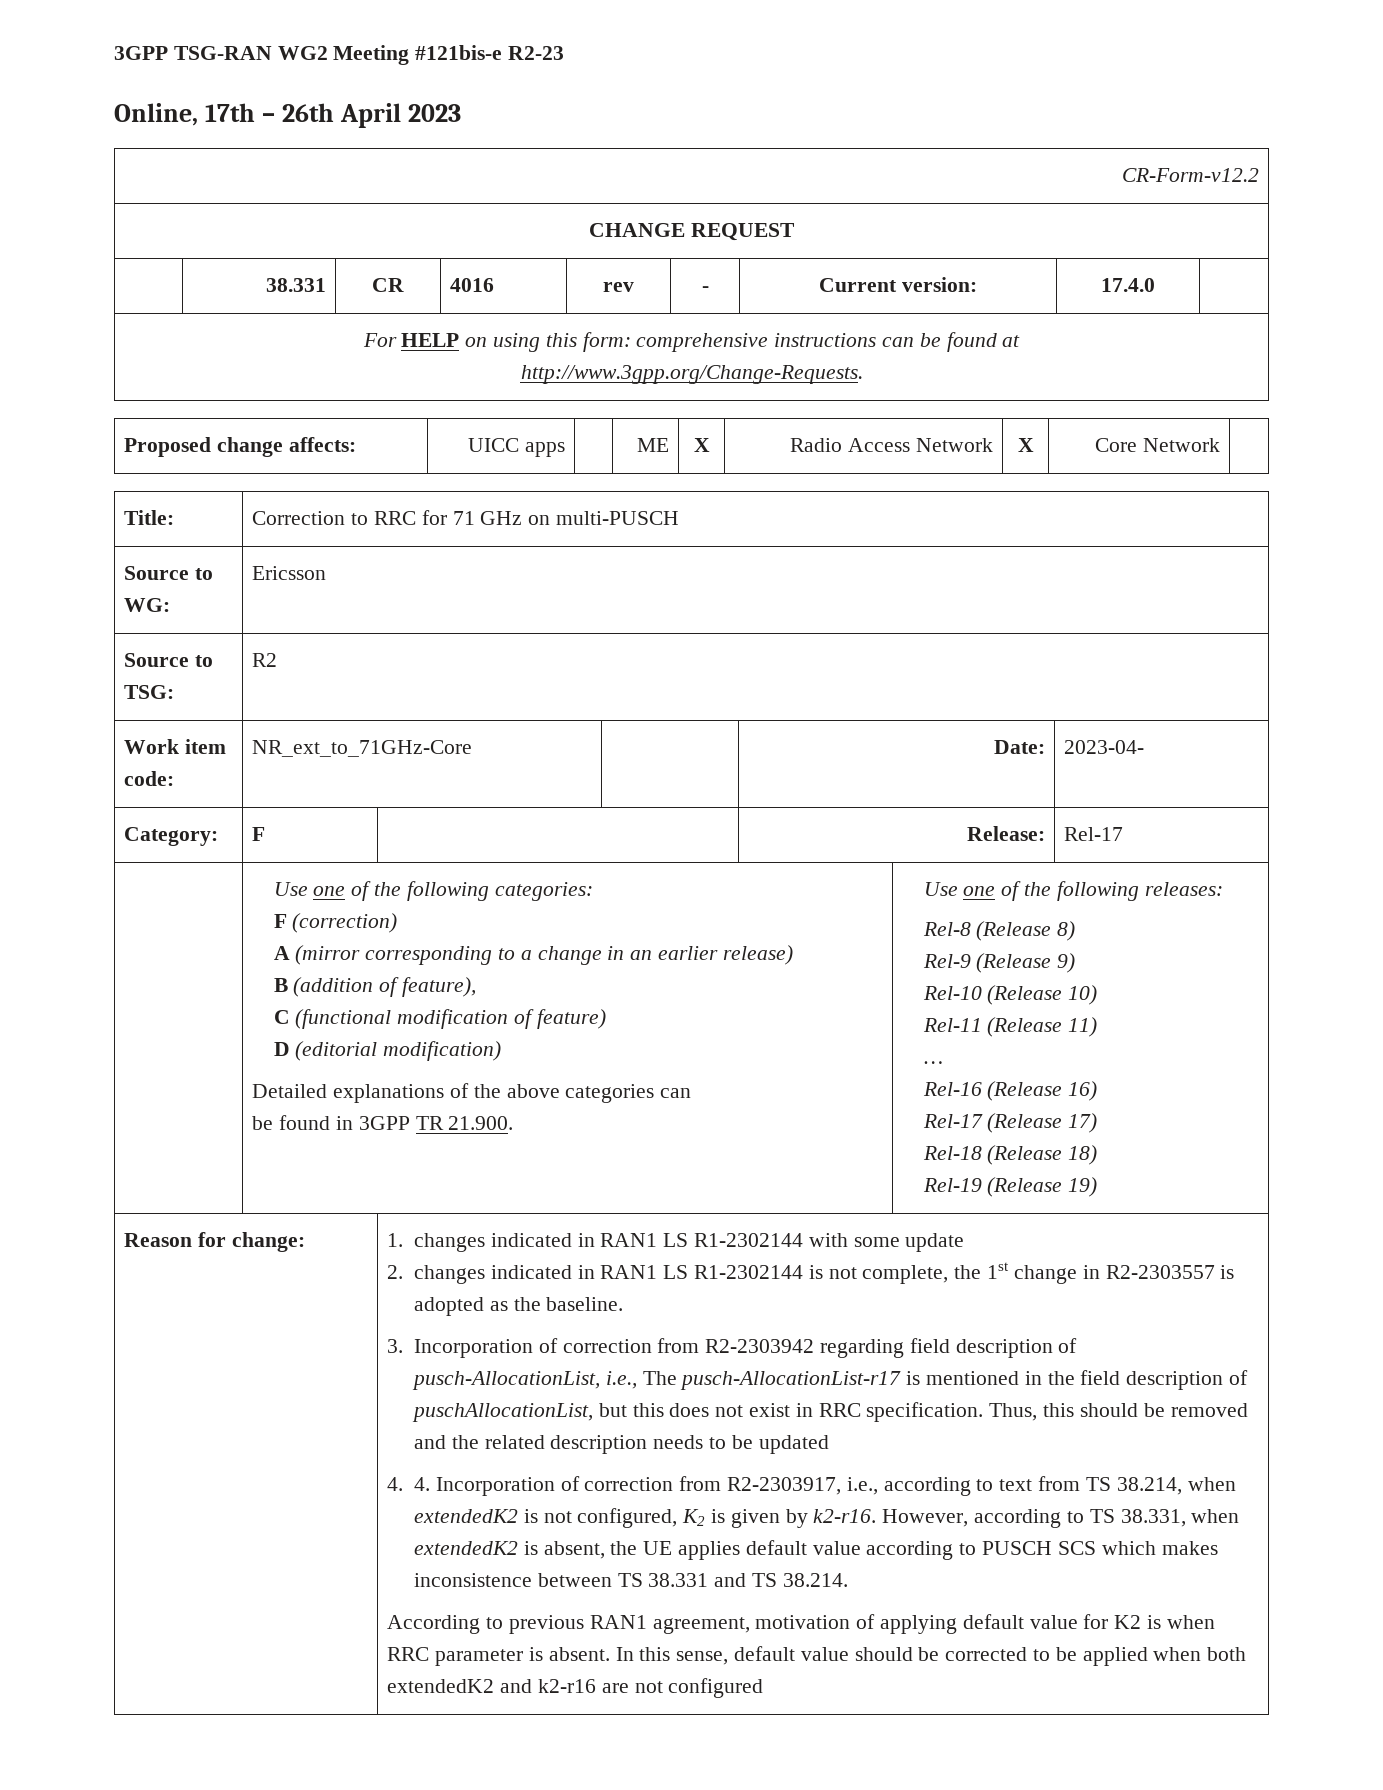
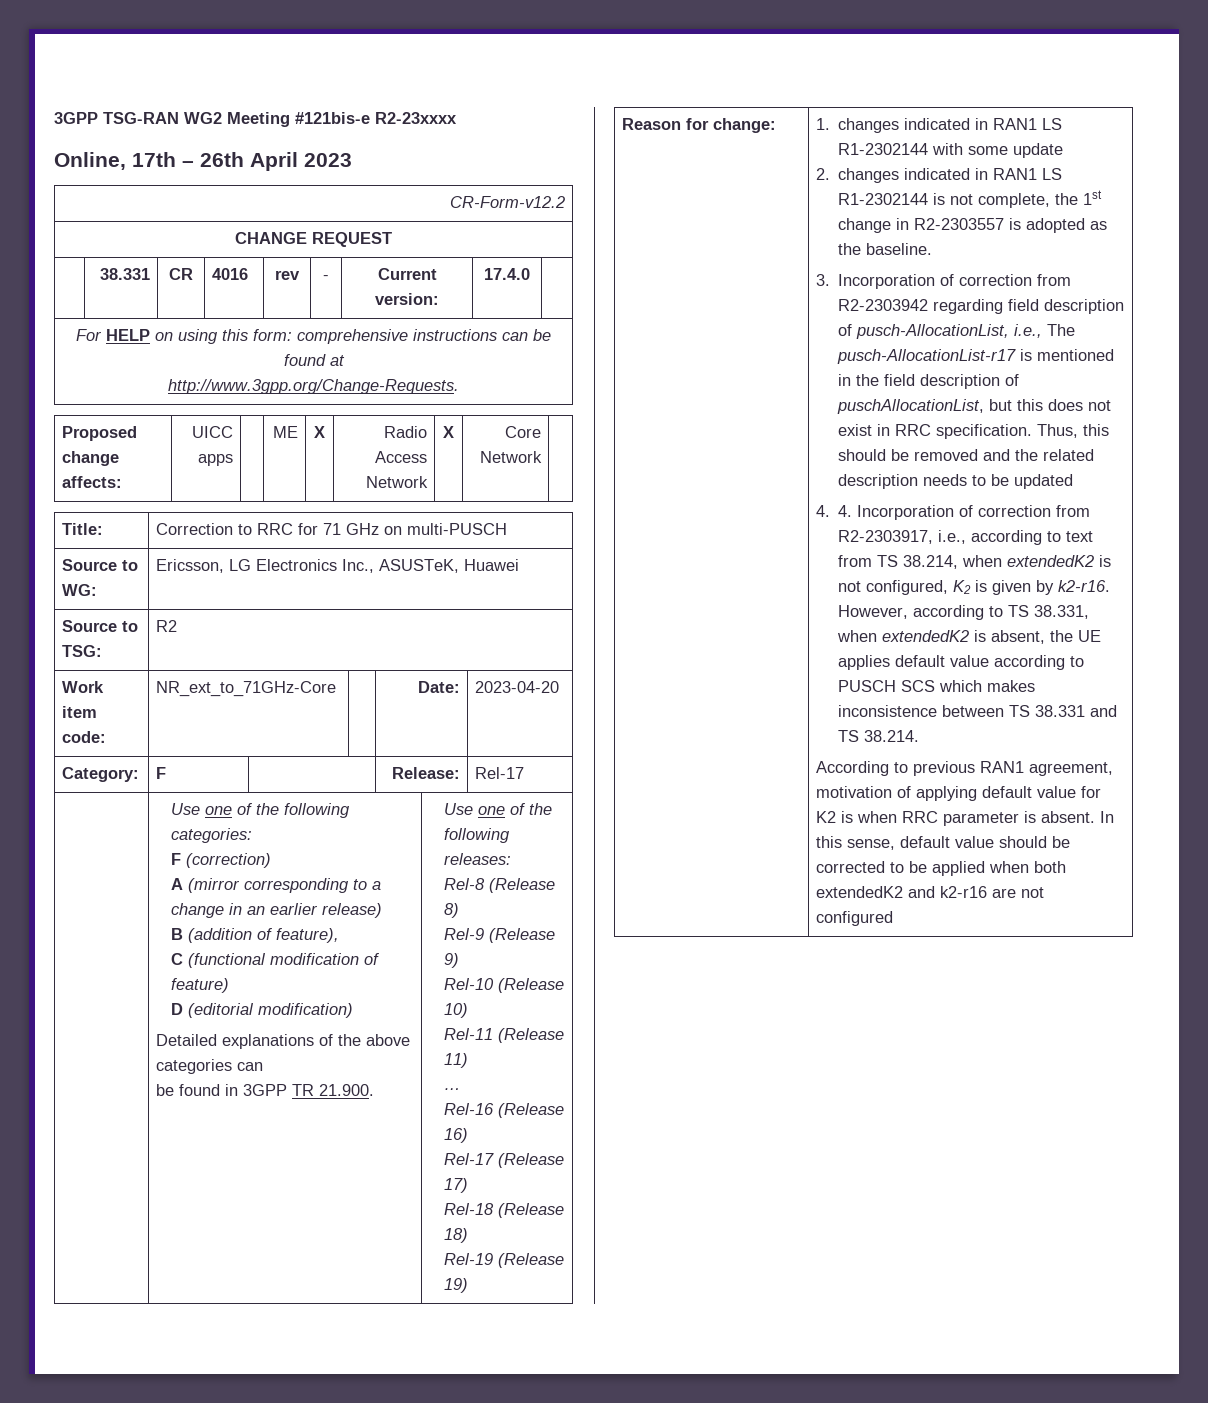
- 3GPP TSG-RAN WG2 Meeting #121bis-e R2-23
+ 3GPP TSG-RAN WG2 Meeting #121bis-e R2-23xxxx
- Source to WG: | Ericsson
+ Source to WG: | Ericsson, LG Electronics Inc., ASUSTeK, Huawei
- Work item code: | NR_ext_to_71GHz-Core | | Date: | 2023-04-
+ Work item code: | NR_ext_to_71GHz-Core | | Date: | 2023-04-20

